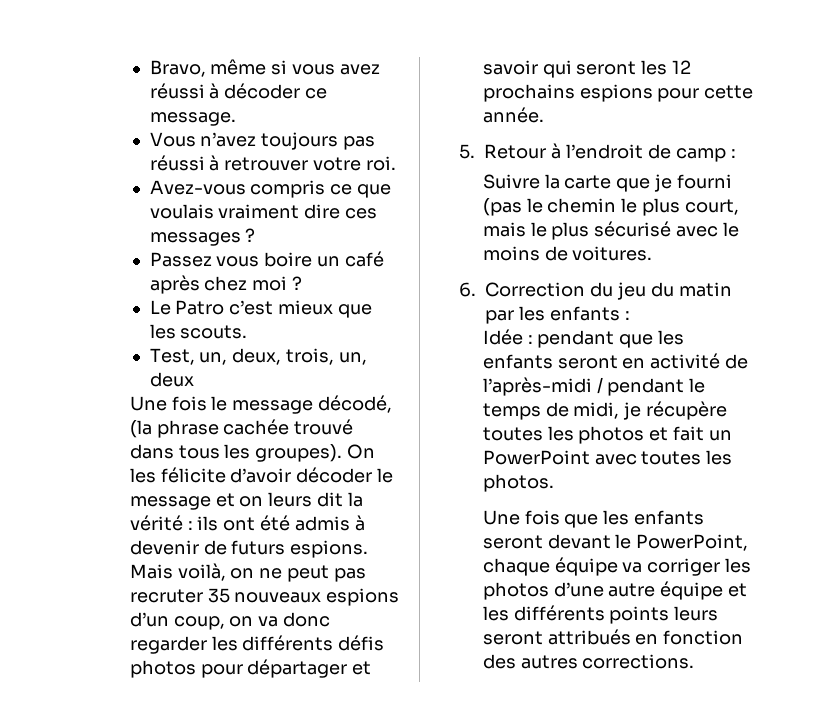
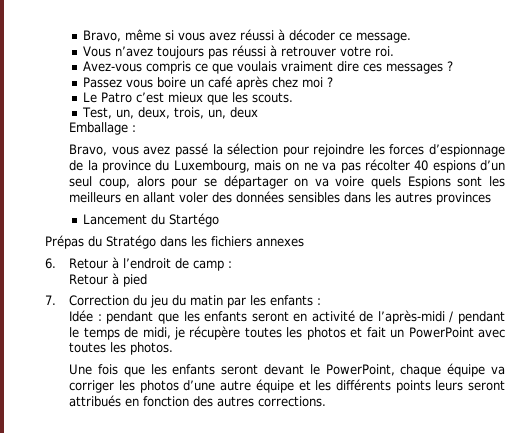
- Une fois le message décodé, (la phrase cachée trouvé dans tous les groupes). On les félicite d’avoir décoder le message et on leurs dit la vérité : ils ont été admis à devenir de futurs espions. Mais voilà, on ne peut pas recruter 35 nouveaux espions d’un coup, on va donc regarder les différents défis photos pour départager et savoir qui seront les 12 prochains espions pour cette année.
- 5. Retour à l’endroit de camp :
+ Emballage :
+ Bravo, vous avez passé la sélection pour rejoindre les forces d’espionnage de la province du Luxembourg, mais on ne va pas récolter 40 espions d’un seul coup, alors pour se départager on va voire quels Espions sont les meilleurs en allant voler des données sensibles dans les autres provinces
+ Lancement du Startégo
+ Prépas du Stratégo dans les fichiers annexes
+ 6. Retour à l’endroit de camp :
- Suivre la carte que je fourni (pas le chemin le plus court, mais le plus sécurisé avec le moins de voitures.
- 6. Correction du jeu du matin par les enfants :
+ Retour à pied
+ 7. Correction du jeu du matin par les enfants :

